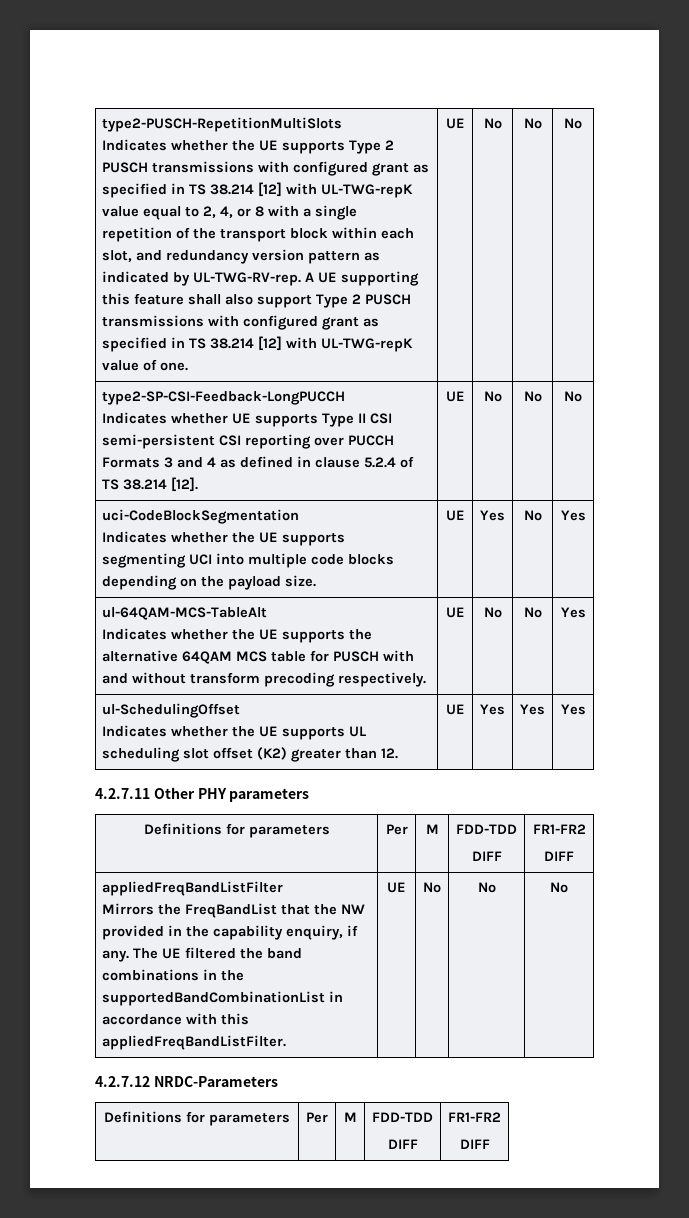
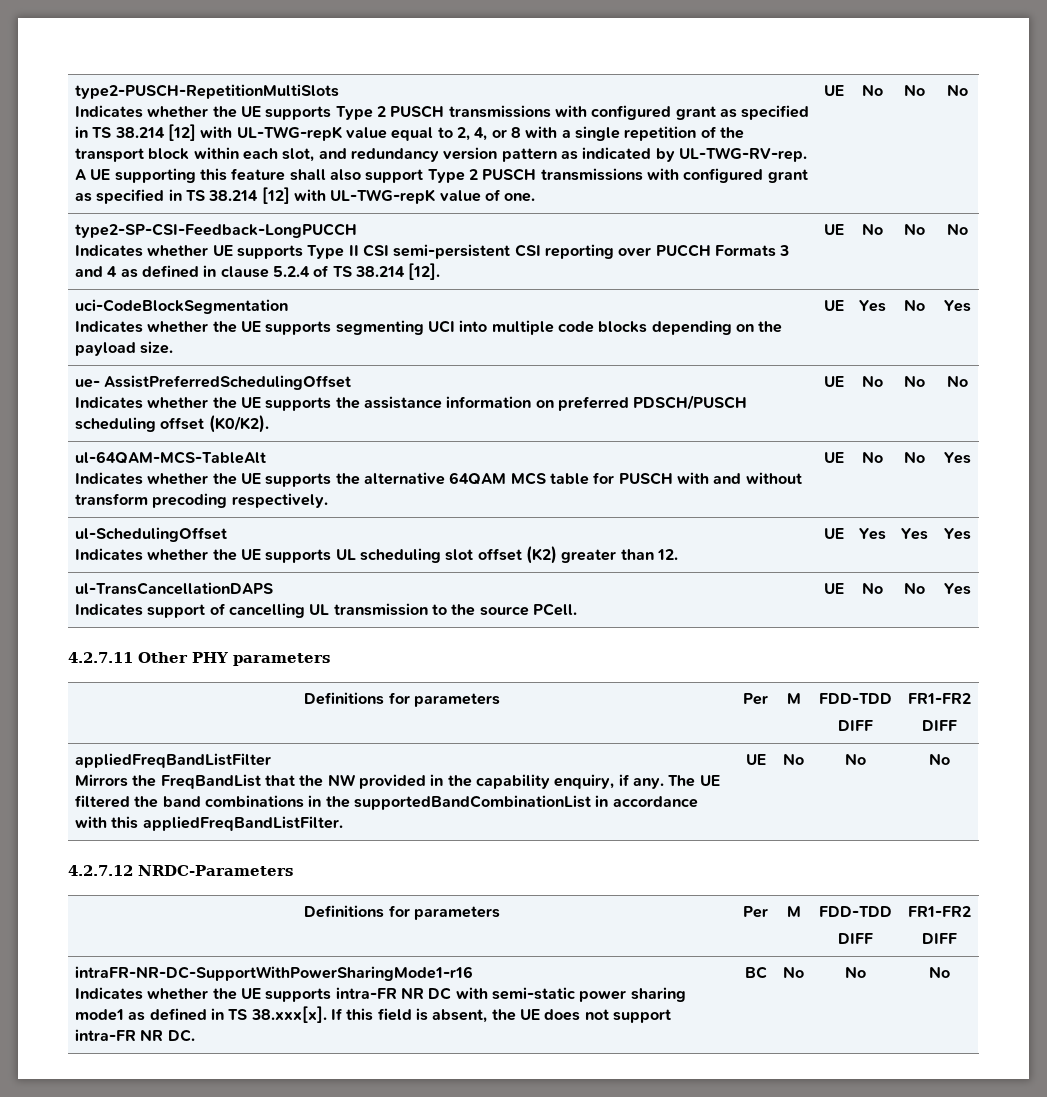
+ ue- AssistPreferredSchedulingOffset
+ Indicates whether the UE supports the assistance information on preferred PDSCH/PUSCH scheduling offset (K0/K2). | UE | No | No | No
+ ul-TransCancellationDAPS
+ Indicates support of cancelling UL transmission to the source PCell. | UE | No | No | Yes
+ intraFR-NR-DC-SupportWithPowerSharingMode1-r16
+ Indicates whether the UE supports intra-FR NR DC with semi-static power sharing mode1 as defined in TS 38.xxx[x]. If this field is absent, the UE does not support intra-FR NR DC. | BC | No | No | No

